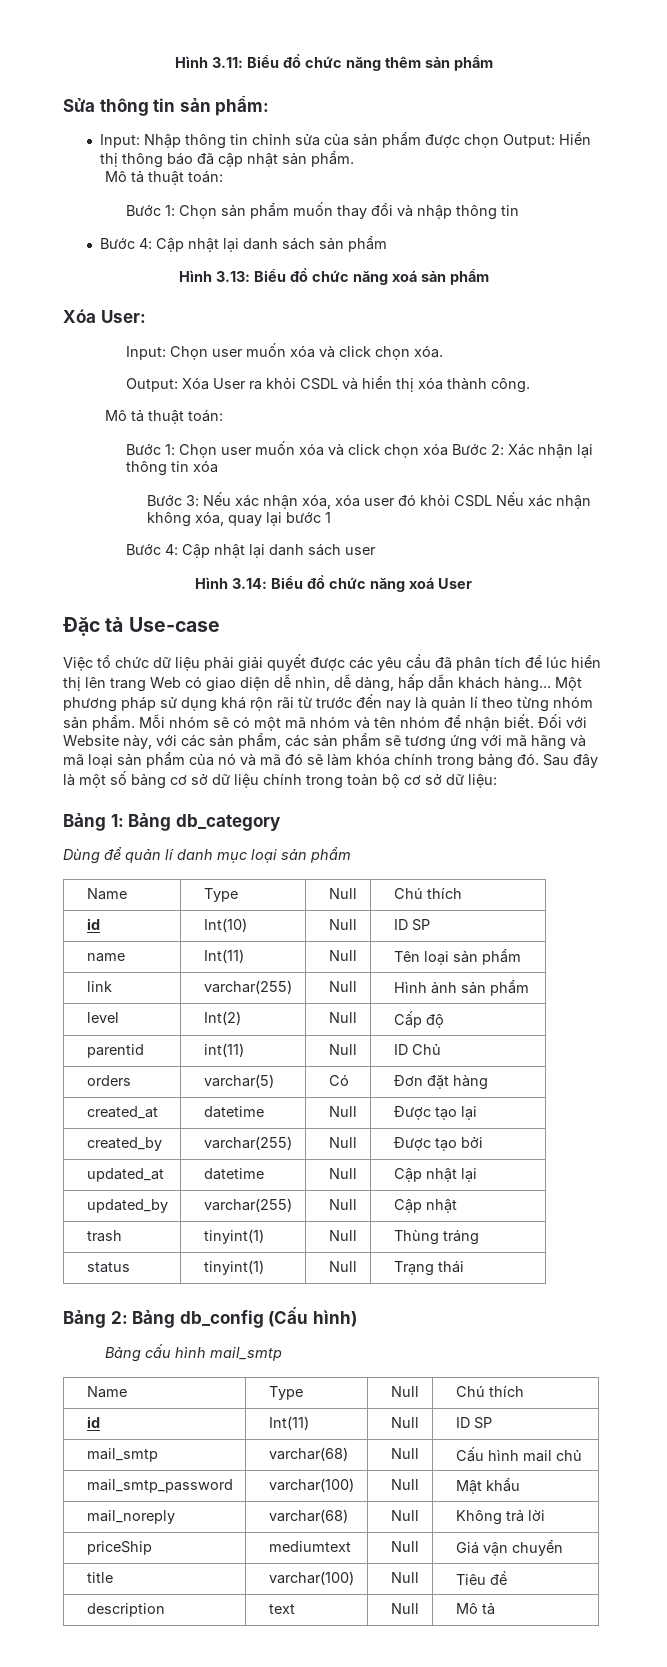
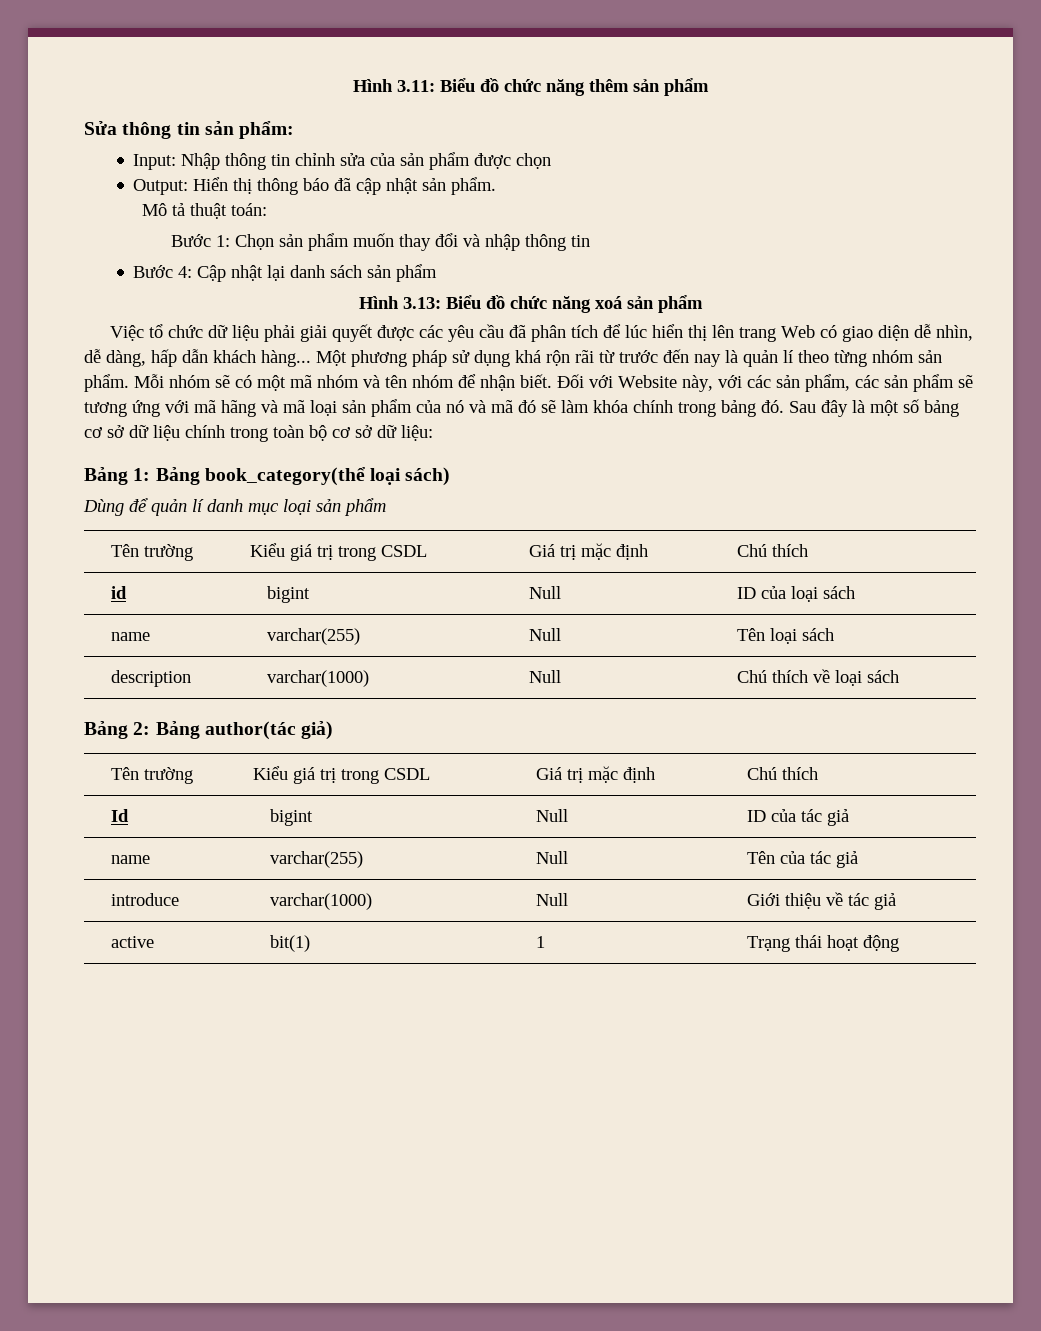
- Input: Nhập thông tin chỉnh sửa của sản phẩm được chọn Output: Hiển thị thông báo đã cập nhật sản phẩm.
+ Input: Nhập thông tin chỉnh sửa của sản phẩm được chọn
+ Output: Hiển thị thông báo đã cập nhật sản phẩm.
- Xóa User:
- Input: Chọn user muốn xóa và click chọn xóa.
- Output: Xóa User ra khỏi CSDL và hiển thị xóa thành công.
- Mô tả thuật toán:
- Bước 1: Chọn user muốn xóa và click chọn xóa Bước 2: Xác nhận lại thông tin xóa
- Bước 3: Nếu xác nhận xóa, xóa user đó khỏi CSDL Nếu xác nhận không xóa, quay lại bước 1
- Bước 4: Cập nhật lại danh sách user
- Hình 3.14: Biểu đồ chức năng xoá User
- Đặc tả Use-case
- Bảng 1: Bảng db_category
+ Bảng 1: Bảng book_category(thể loại sách)
  Dùng để quản lí danh mục loại sản phẩm
- Name | Type | Null | Chú thích
- id | Int(10) | Null | ID SP
- name | Int(11) | Null | Tên loại sản phẩm
- link | varchar(255) | Null | Hình ảnh sản phẩm
- level | Int(2) | Null | Cấp độ
- parentid | int(11) | Null | ID Chủ
- orders | varchar(5) | Có | Đơn đặt hàng
- created_at | datetime | Null | Được tạo lại
- created_by | varchar(255) | Null | Được tạo bởi
- updated_at | datetime | Null | Cập nhật lại
- updated_by | varchar(255) | Null | Cập nhật
- trash | tinyint(1) | Null | Thùng tráng
- status | tinyint(1) | Null | Trạng thái
- Bảng 2: Bảng db_config (Cấu hình)
- Bảng cấu hình mail_smtp
- Name | Type | Null | Chú thích
- id | Int(11) | Null | ID SP
- mail_smtp | varchar(68) | Null | Cấu hình mail chủ
- mail_smtp_password | varchar(100) | Null | Mật khẩu
- mail_noreply | varchar(68) | Null | Không trả lời
- priceShip | mediumtext | Null | Giá vận chuyển
- title | varchar(100) | Null | Tiêu đề
- description | text | Null | Mô tả
+ Tên trường | Kiểu giá trị trong CSDL | Giá trị mặc định | Chú thích
+ id | bigint | Null | ID của loại sách
+ name | varchar(255) | Null | Tên loại sách
+ description | varchar(1000) | Null | Chú thích về loại sách
+ Bảng 2: Bảng author(tác giả)
+ Tên trường | Kiểu giá trị trong CSDL | Giá trị mặc định | Chú thích
+ Id | bigint | Null | ID của tác giả
+ name | varchar(255) | Null | Tên của tác giả
+ introduce | varchar(1000) | Null | Giới thiệu về tác giả
+ active | bit(1) | 1 | Trạng thái hoạt động

